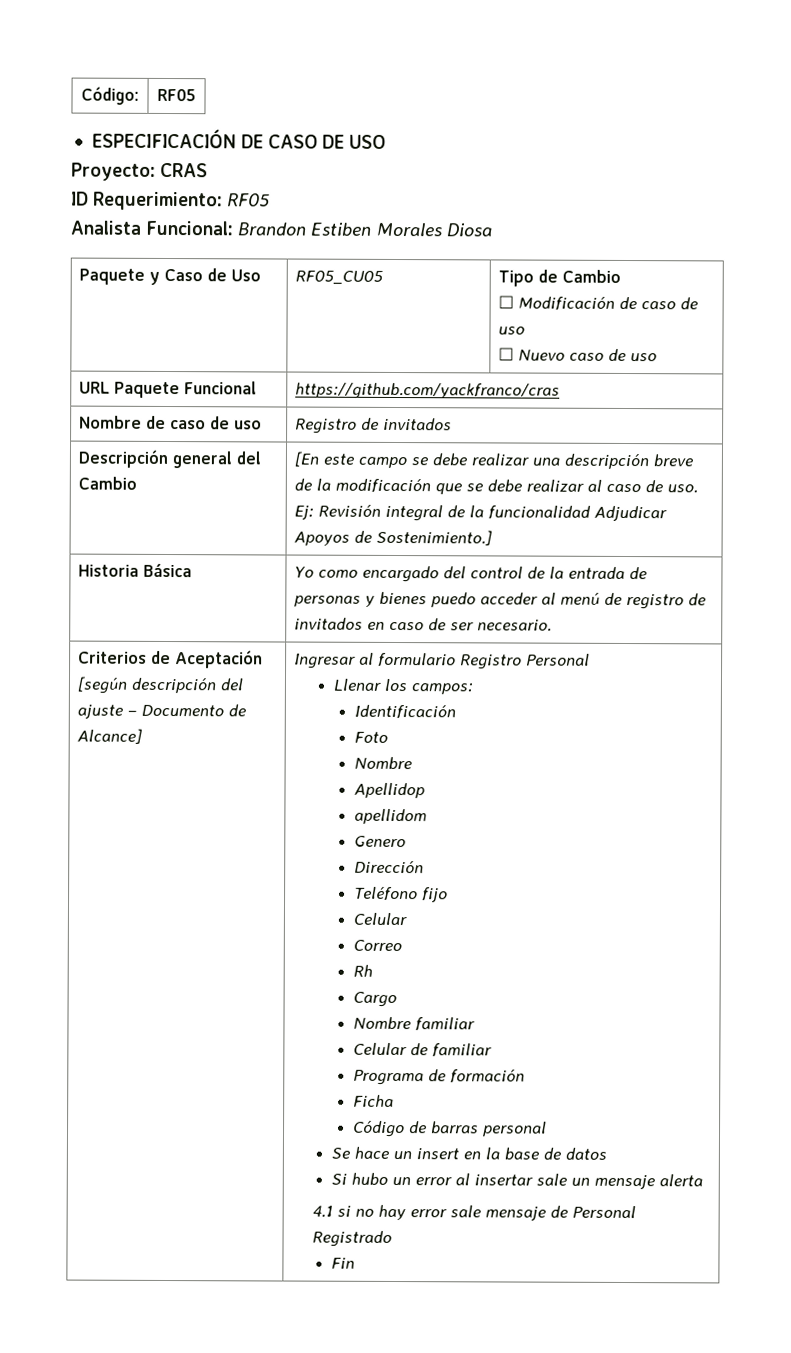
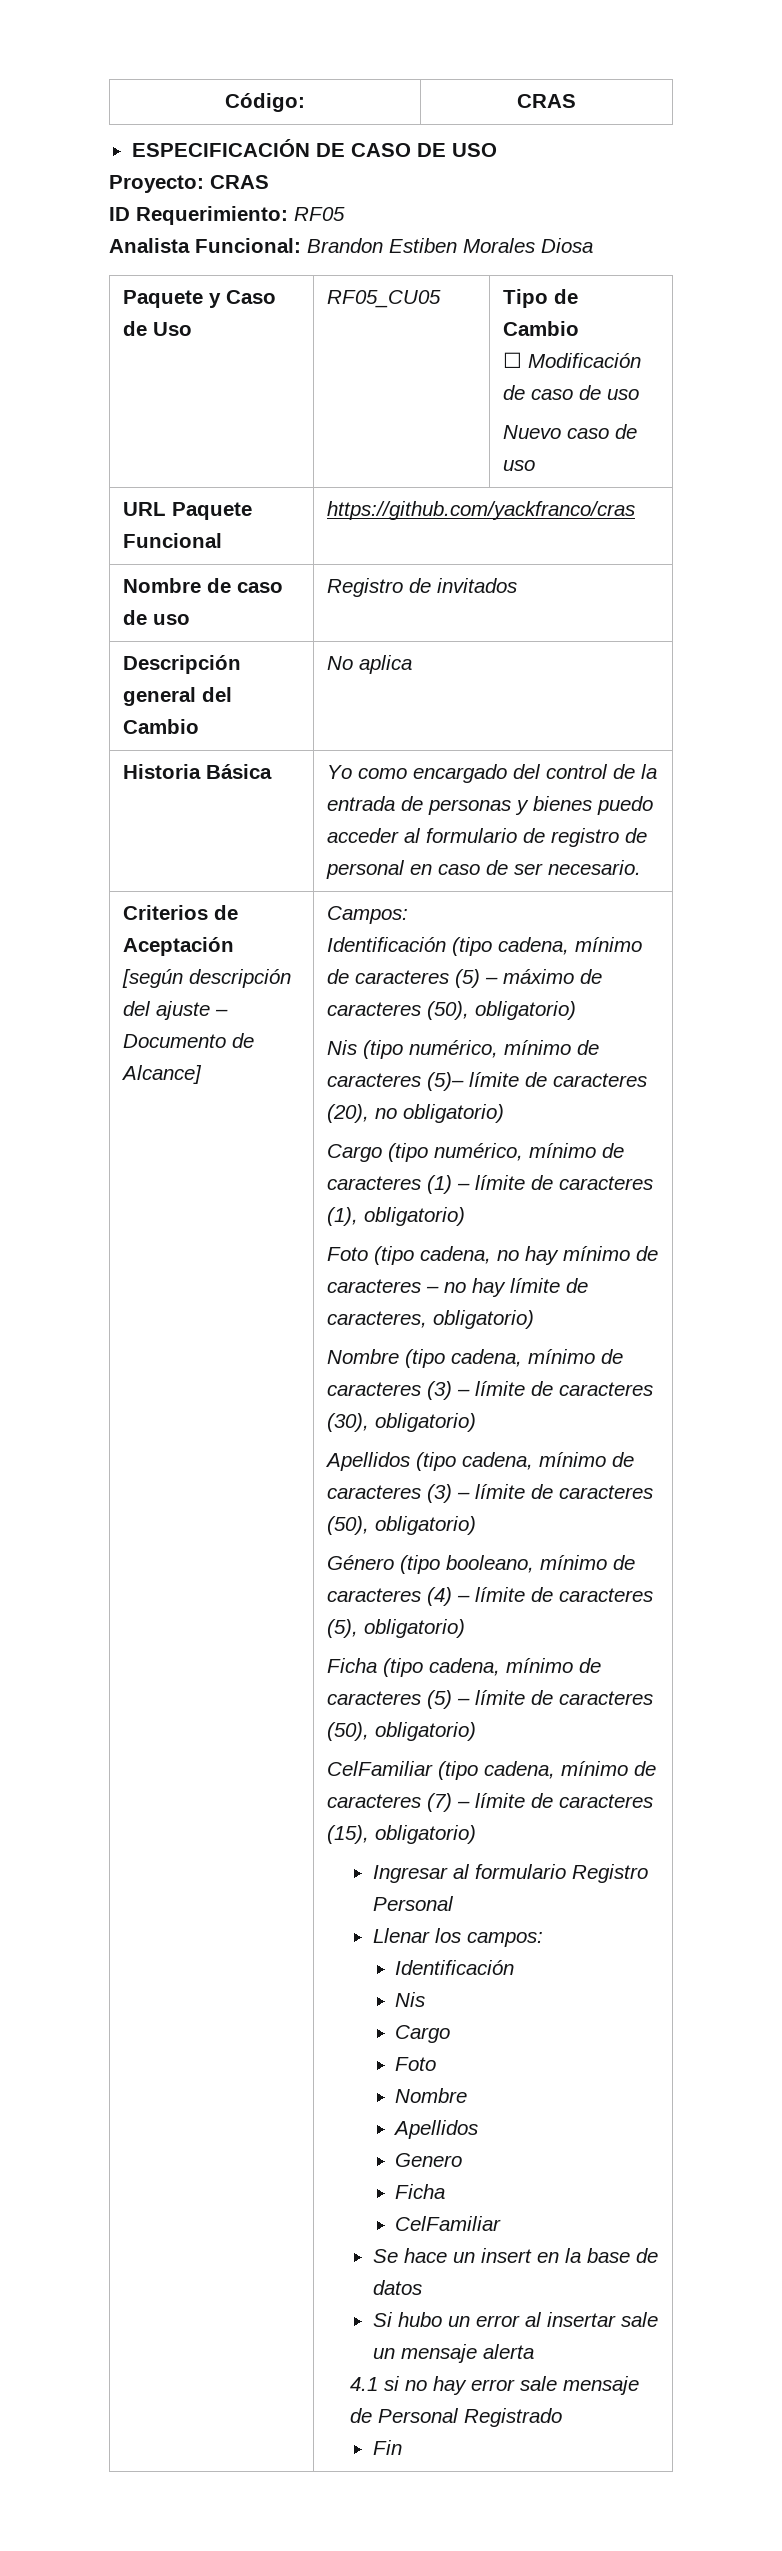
- Código: | RF05
+ Código: | CRAS
  Paquete y Caso de Uso | RF05_CU05 | Tipo de Cambio
  ☐ Modificación de caso de uso
- ☐ Nuevo caso de uso
+ Nuevo caso de uso
- Descripción general del Cambio | [En este campo se debe realizar una descripción breve de la modificación que se debe realizar al caso de uso. Ej: Revisión integral de la funcionalidad Adjudicar Apoyos de Sostenimiento.]
+ Descripción general del Cambio | No aplica
- Historia Básica | Yo como encargado del control de la entrada de personas y bienes puedo acceder al menú de registro de invitados en caso de ser necesario.
+ Historia Básica | Yo como encargado del control de la entrada de personas y bienes puedo acceder al formulario de registro de personal en caso de ser necesario.
+ Campos:
+ Identificación (tipo cadena, mínimo de caracteres (5) – máximo de caracteres (50), obligatorio)
+ Nis (tipo numérico, mínimo de caracteres (5)– límite de caracteres (20), no obligatorio)
+ Cargo (tipo numérico, mínimo de caracteres (1) – límite de caracteres (1), obligatorio)
+ Foto (tipo cadena, no hay mínimo de caracteres – no hay límite de caracteres, obligatorio)
+ Nombre (tipo cadena, mínimo de caracteres (3) – límite de caracteres (30), obligatorio)
+ Apellidos (tipo cadena, mínimo de caracteres (3) – límite de caracteres (50), obligatorio)
+ Género (tipo booleano, mínimo de caracteres (4) – límite de caracteres (5), obligatorio)
+ Ficha (tipo cadena, mínimo de caracteres (5) – límite de caracteres (50), obligatorio)
+ CelFamiliar (tipo cadena, mínimo de caracteres (7) – límite de caracteres (15), obligatorio)
  Llenar los campos:
  Identificación
+ Nis
+ Cargo
  Foto
  Nombre
- Apellidop
- apellidom
+ Apellidos
  Genero
- Dirección
- Teléfono fijo
- Celular
- Correo
- Rh
- Cargo
- Nombre familiar
- Celular de familiar
- Programa de formación
  Ficha
- Código de barras personal
+ CelFamiliar

